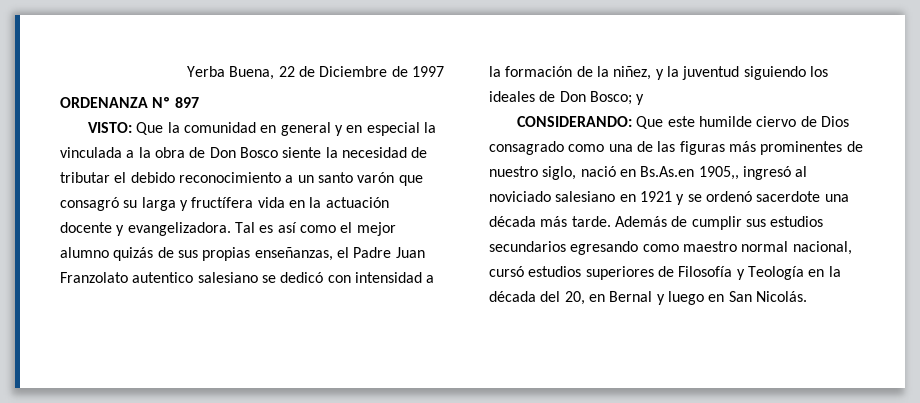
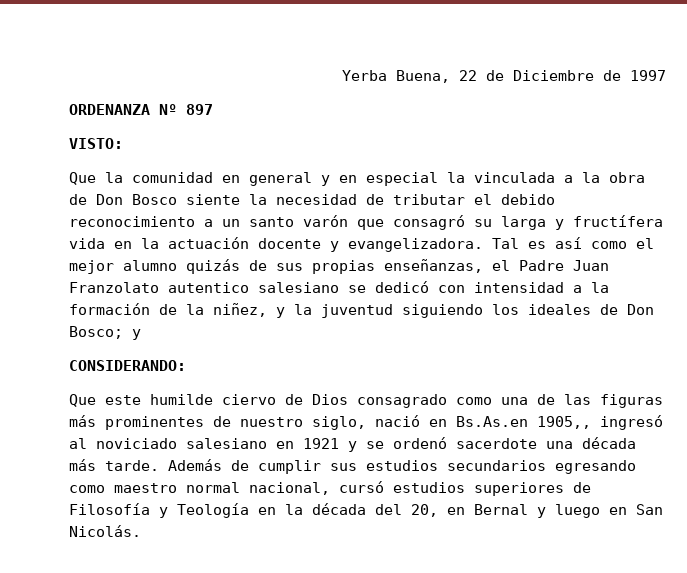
- VISTO: Que la comunidad en general y en especial la vinculada a la obra de Don Bosco siente la necesidad de tributar el debido reconocimiento a un santo varón que consagró su larga y fructífera vida en la actuación docente y evangelizadora.
+ VISTO:
+ Que la comunidad en general y en especial la vinculada a la obra de Don Bosco siente la necesidad de tributar el debido reconocimiento a un santo varón que consagró su larga y fructífera vida en la actuación docente y evangelizadora.
- CONSIDERANDO: Que este humilde ciervo de Dios consagrado como una de las figuras más prominentes de nuestro siglo, nació en Bs.As.en 1905,, ingresó al noviciado salesiano en 1921 y se ordenó sacerdote una década más tarde.
+ CONSIDERANDO:
+ Que este humilde ciervo de Dios consagrado como una de las figuras más prominentes de nuestro siglo, nació en Bs.As.en 1905,, ingresó al noviciado salesiano en 1921 y se ordenó sacerdote una década más tarde.

